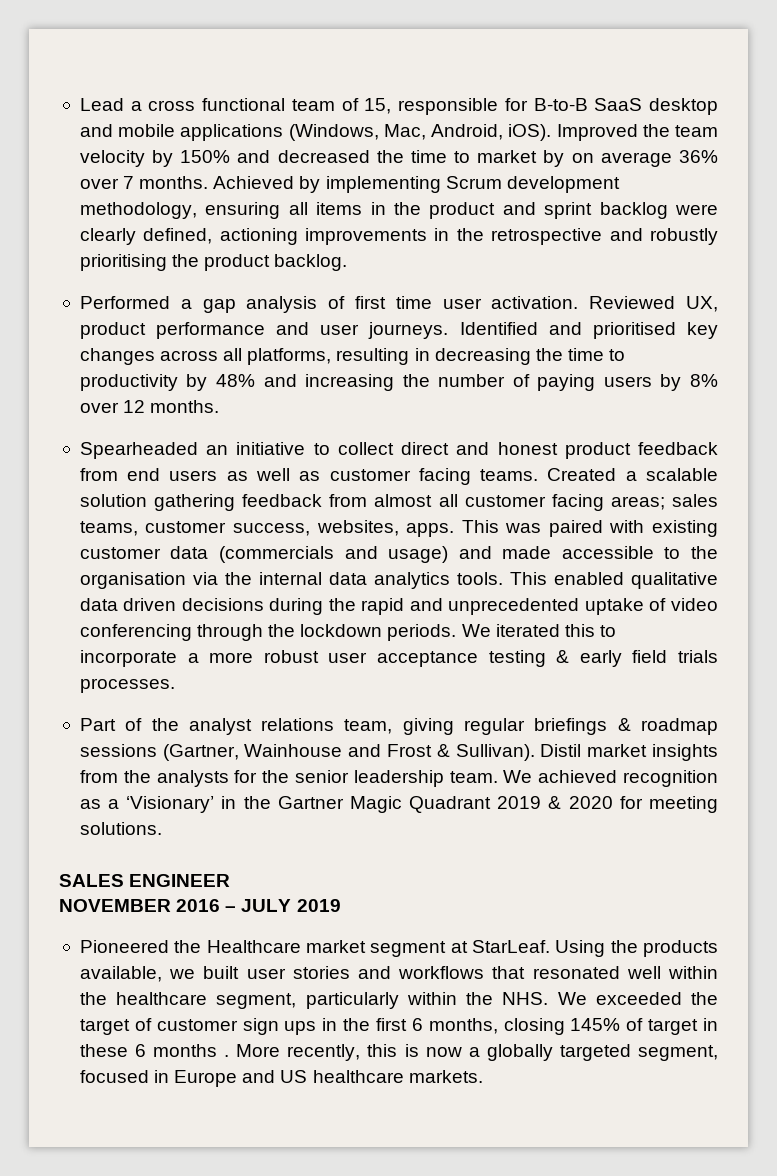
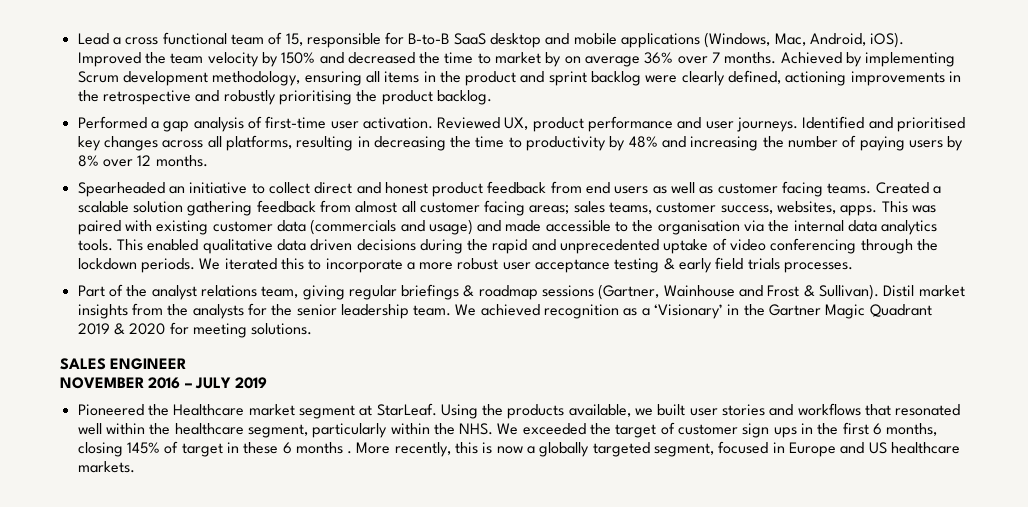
- Performed a gap analysis of first time user activation.
+ Performed a gap analysis of first-time user activation.

